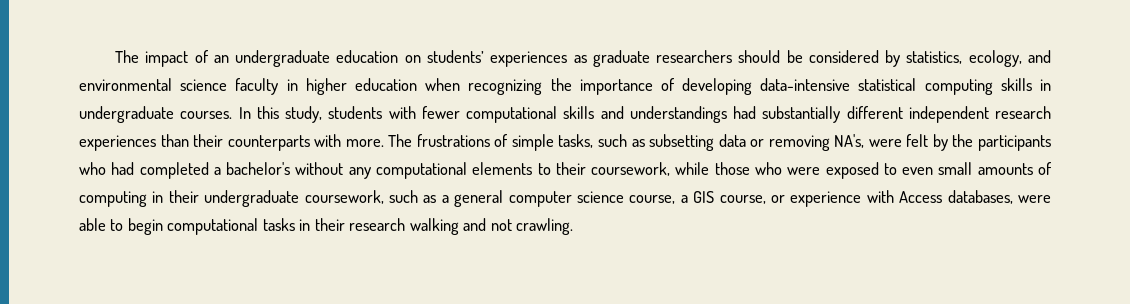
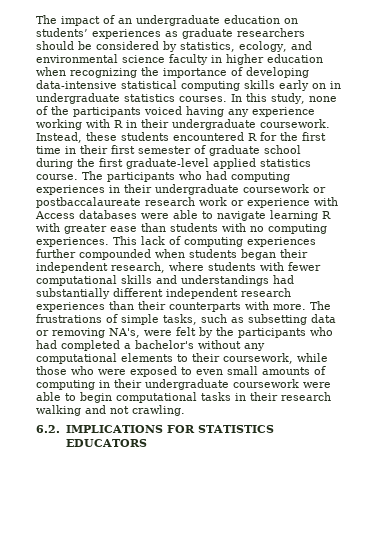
- The impact of an undergraduate education on students’ experiences as graduate researchers should be considered by statistics, ecology, and environmental science faculty in higher education when recognizing the importance of developing data-intensive statistical computing skills in undergraduate courses.
+ The impact of an undergraduate education on students’ experiences as graduate researchers should be considered by statistics, ecology, and environmental science faculty in higher education when recognizing the importance of developing data-intensive statistical computing skills early on in undergraduate statistics courses.
- In this study, students with fewer computational skills and understandings had substantially different independent research experiences than their counterparts with more.
+ In this study, none of the participants voiced having any experience working with R in their undergraduate coursework. Instead, these students encountered R for the first time in their first semester of graduate school during the first graduate-level applied statistics course. The participants who had computing experiences in their undergraduate coursework or postbaccalaureate research work or experience with Access databases were able to navigate learning R with greater ease than students with no computing experiences. This lack of computing experiences further compounded when students began their independent research, where students with fewer computational skills and understandings had substantially different independent research experiences than their counterparts with more.
- The frustrations of simple tasks, such as subsetting data or removing NA's, were felt by the participants who had completed a bachelor's without any computational elements to their coursework, while those who were exposed to even small amounts of computing in their undergraduate coursework, such as a general computer science course, a GIS course, or experience with Access databases, were able to begin computational tasks in their research walking and not crawling.
+ The frustrations of simple tasks, such as subsetting data or removing NA's, were felt by the participants who had completed a bachelor's without any computational elements to their coursework, while those who were exposed to even small amounts of computing in their undergraduate coursework were able to begin computational tasks in their research walking and not crawling.
+ 6.2. IMPLICATIONS FOR STATISTICS EDUCATORS

